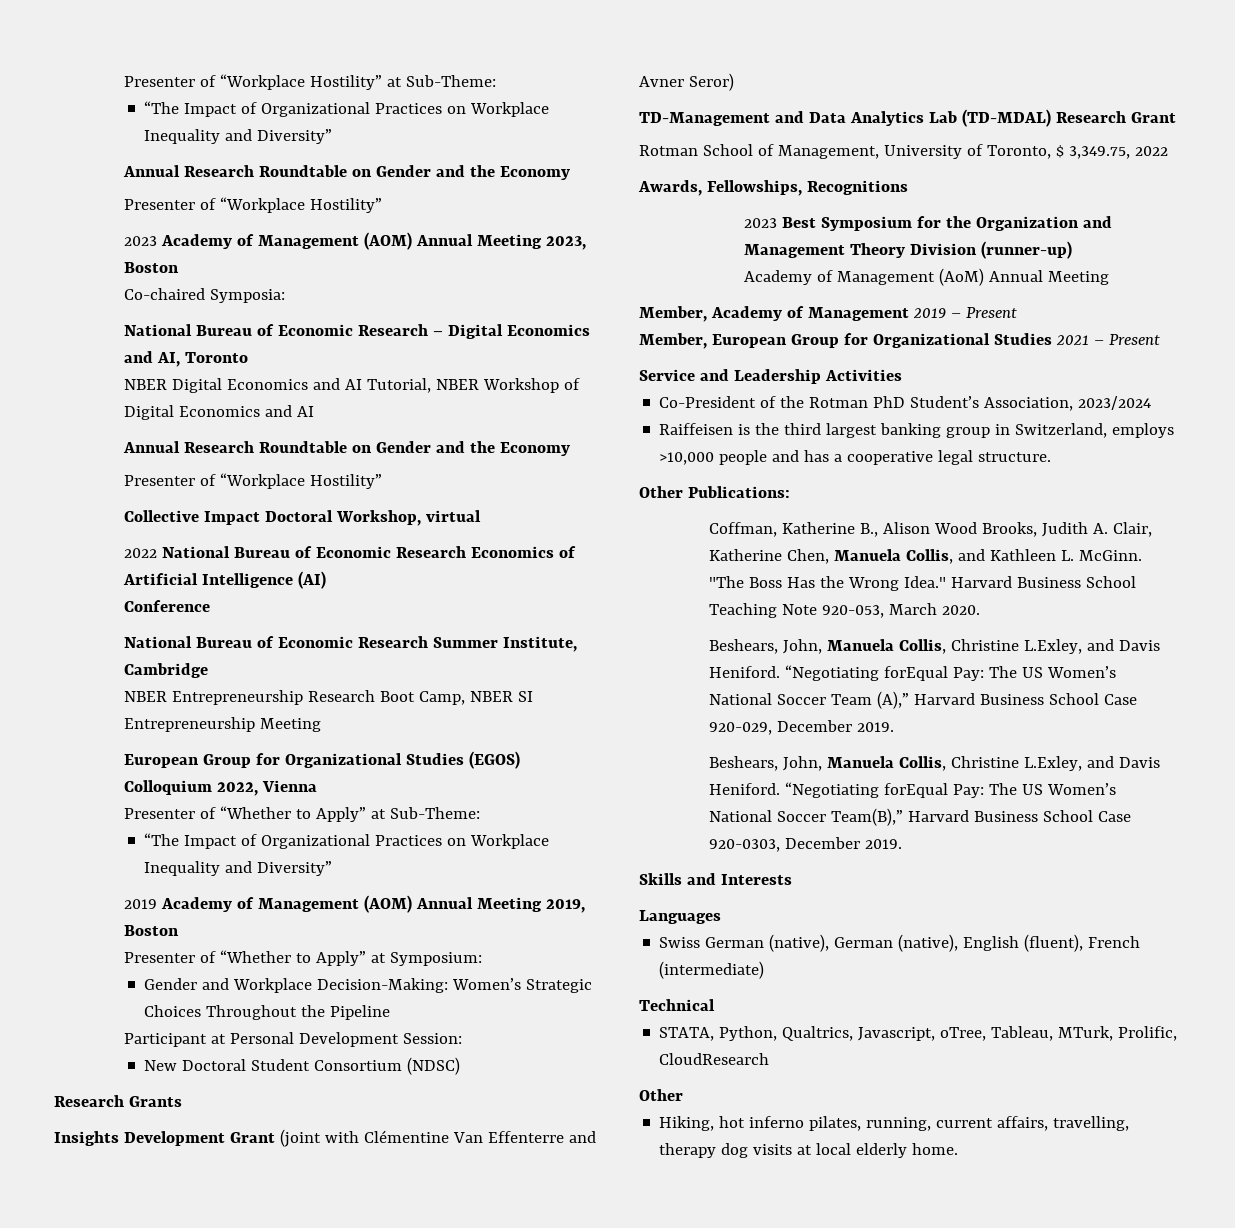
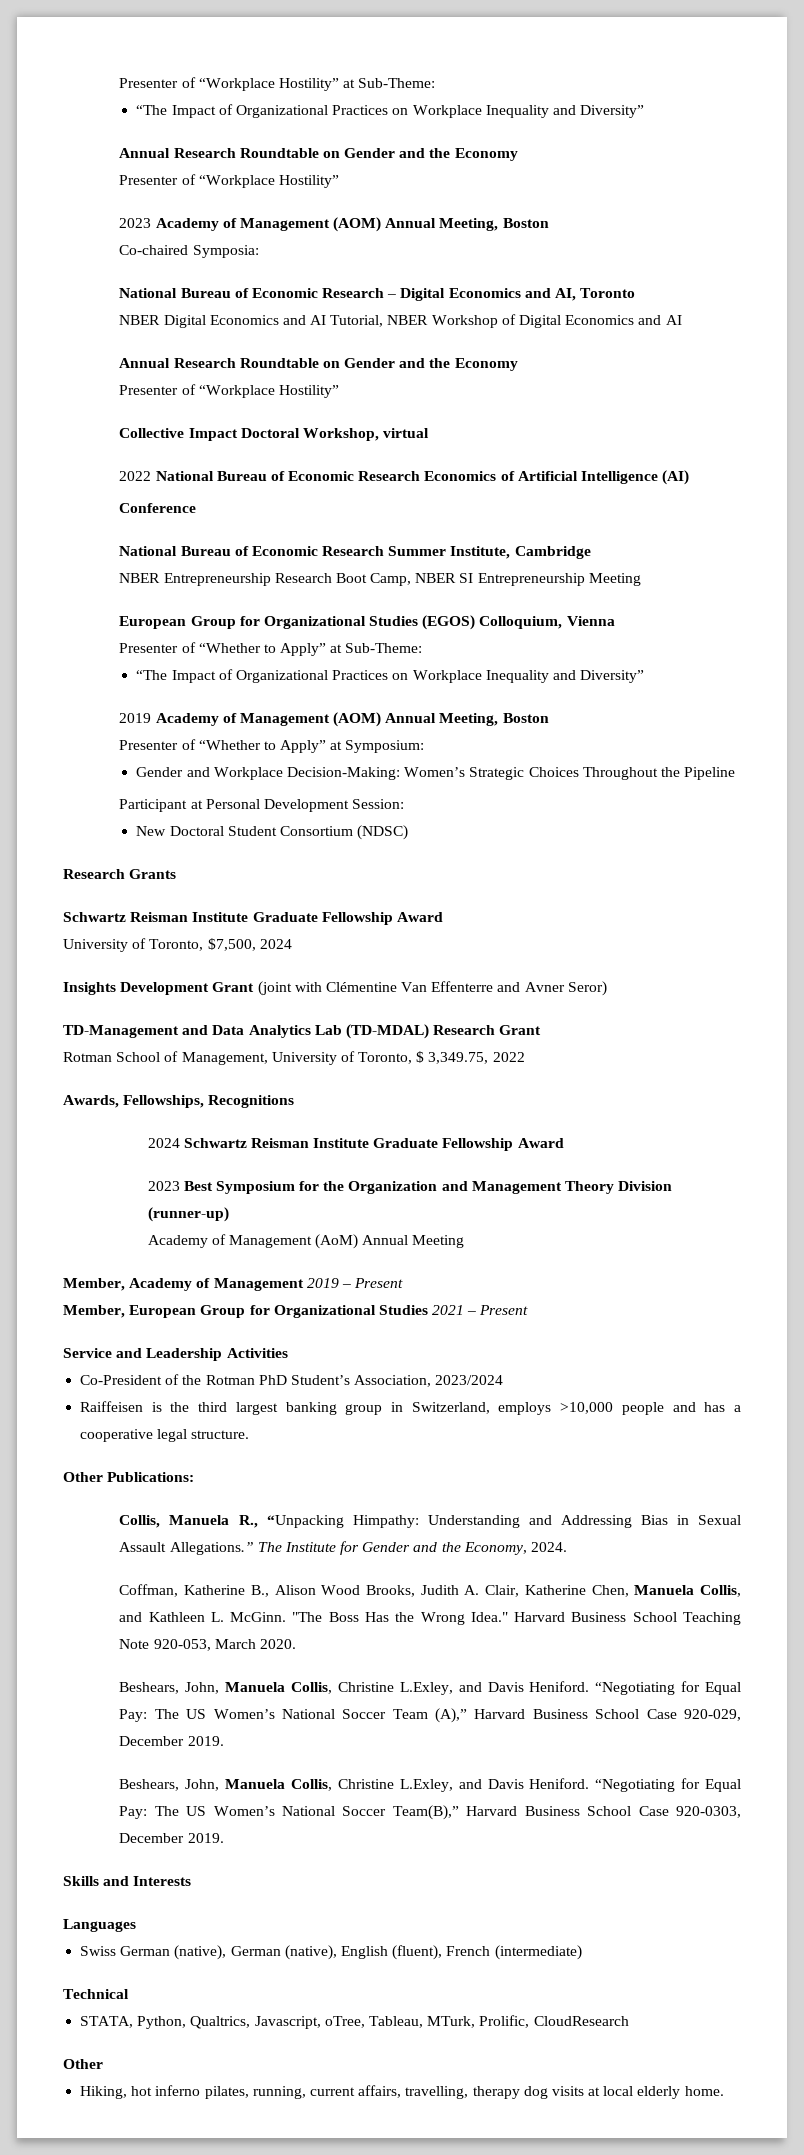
- 2023 Academy of Management (AOM) Annual Meeting 2023, Boston
+ 2023 Academy of Management (AOM) Annual Meeting, Boston
- European Group for Organizational Studies (EGOS) Colloquium 2022, Vienna
+ European Group for Organizational Studies (EGOS) Colloquium, Vienna
- 2019 Academy of Management (AOM) Annual Meeting 2019, Boston
+ 2019 Academy of Management (AOM) Annual Meeting, Boston
  Research Grants
+ Schwartz Reisman Institute Graduate Fellowship Award
+ University of Toronto, $7,500, 2024
+ 2024 Schwartz Reisman Institute Graduate Fellowship Award
+ Collis, Manuela R., “Unpacking Himpathy: Understanding and Addressing Bias in Sexual Assault Allegations.” The Institute for Gender and the Economy, 2024.
- “Negotiating forEqual Pay: The US Women’s National Soccer Team (A),” Harvard Business School Case 920-029, December 2019.
+ “Negotiating for Equal Pay: The US Women’s National Soccer Team (A),” Harvard Business School Case 920-029, December 2019.
- “Negotiating forEqual Pay: The US Women’s National Soccer Team(B),” Harvard Business School Case 920-0303, December 2019.
+ “Negotiating for Equal Pay: The US Women’s National Soccer Team(B),” Harvard Business School Case 920-0303, December 2019.

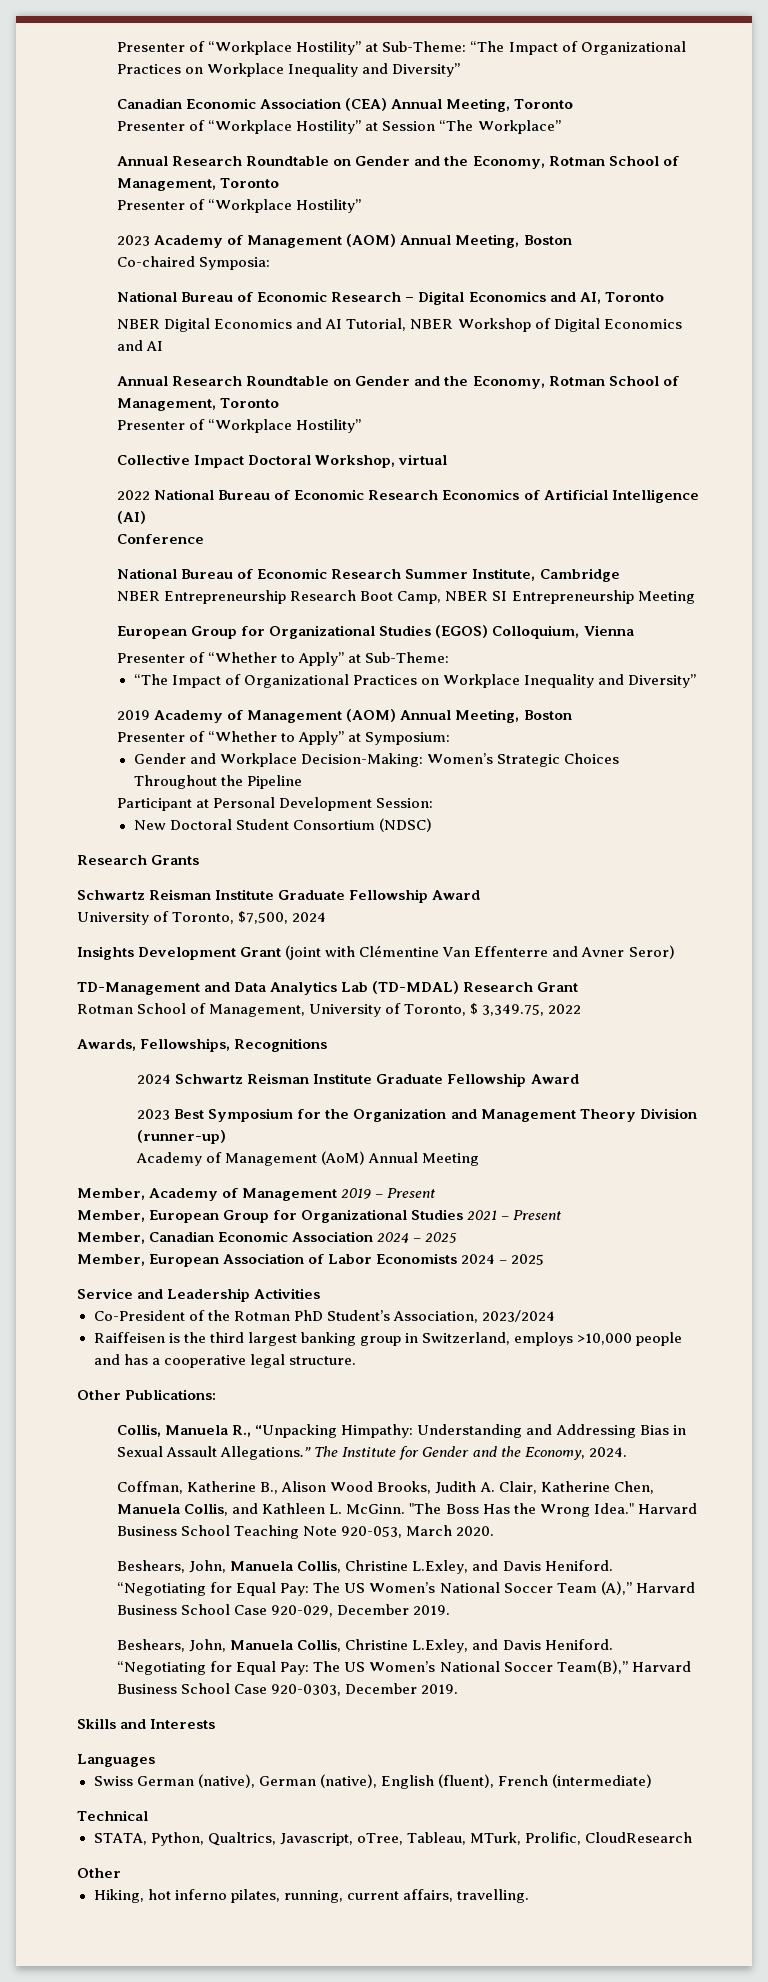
- Presenter of “Workplace Hostility” at Sub-Theme:
- “The Impact of Organizational Practices on Workplace Inequality and Diversity”
- Annual Research Roundtable on Gender and the Economy
+ Presenter of “Workplace Hostility” at Sub-Theme: “The Impact of Organizational Practices on Workplace Inequality and Diversity”
+ Canadian Economic Association (CEA) Annual Meeting, Toronto
+ Presenter of “Workplace Hostility” at Session “The Workplace”
+ Annual Research Roundtable on Gender and the Economy, Rotman School of Management, Toronto
  NBER Digital Economics and AI Tutorial, NBER Workshop of Digital Economics and AI
- Annual Research Roundtable on Gender and the Economy
+ Annual Research Roundtable on Gender and the Economy, Rotman School of Management, Toronto
+ Member, Canadian Economic Association 2024 – 2025
+ Member, European Association of Labor Economists 2024 – 2025
- Hiking, hot inferno pilates, running, current affairs, travelling, therapy dog visits at local elderly home.
+ Hiking, hot inferno pilates, running, current affairs, travelling.

